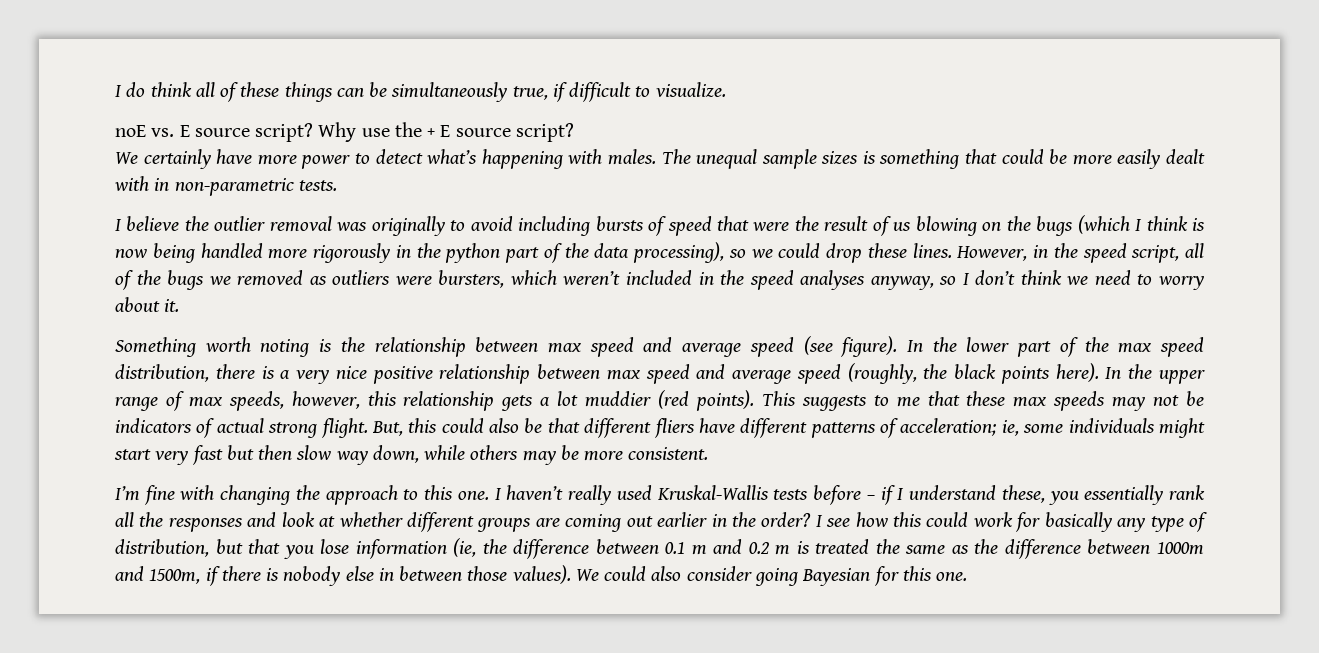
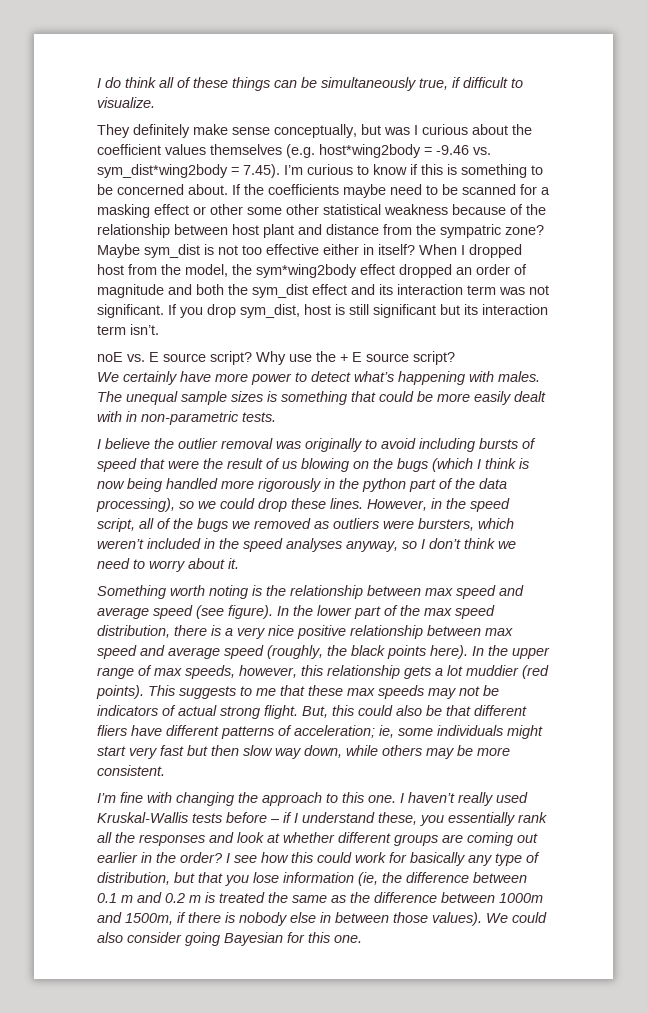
+ They definitely make sense conceptually, but was I curious about the coefficient values themselves (e.g. host*wing2body = -9.46 vs. sym_dist*wing2body = 7.45). I’m curious to know if this is something to be concerned about. If the coefficients maybe need to be scanned for a masking effect or other some other statistical weakness because of the relationship between host plant and distance from the sympatric zone? Maybe sym_dist is not too effective either in itself? When I dropped host from the model, the sym*wing2body effect dropped an order of magnitude and both the sym_dist effect and its interaction term was not significant. If you drop sym_dist, host is still significant but its interaction term isn’t.

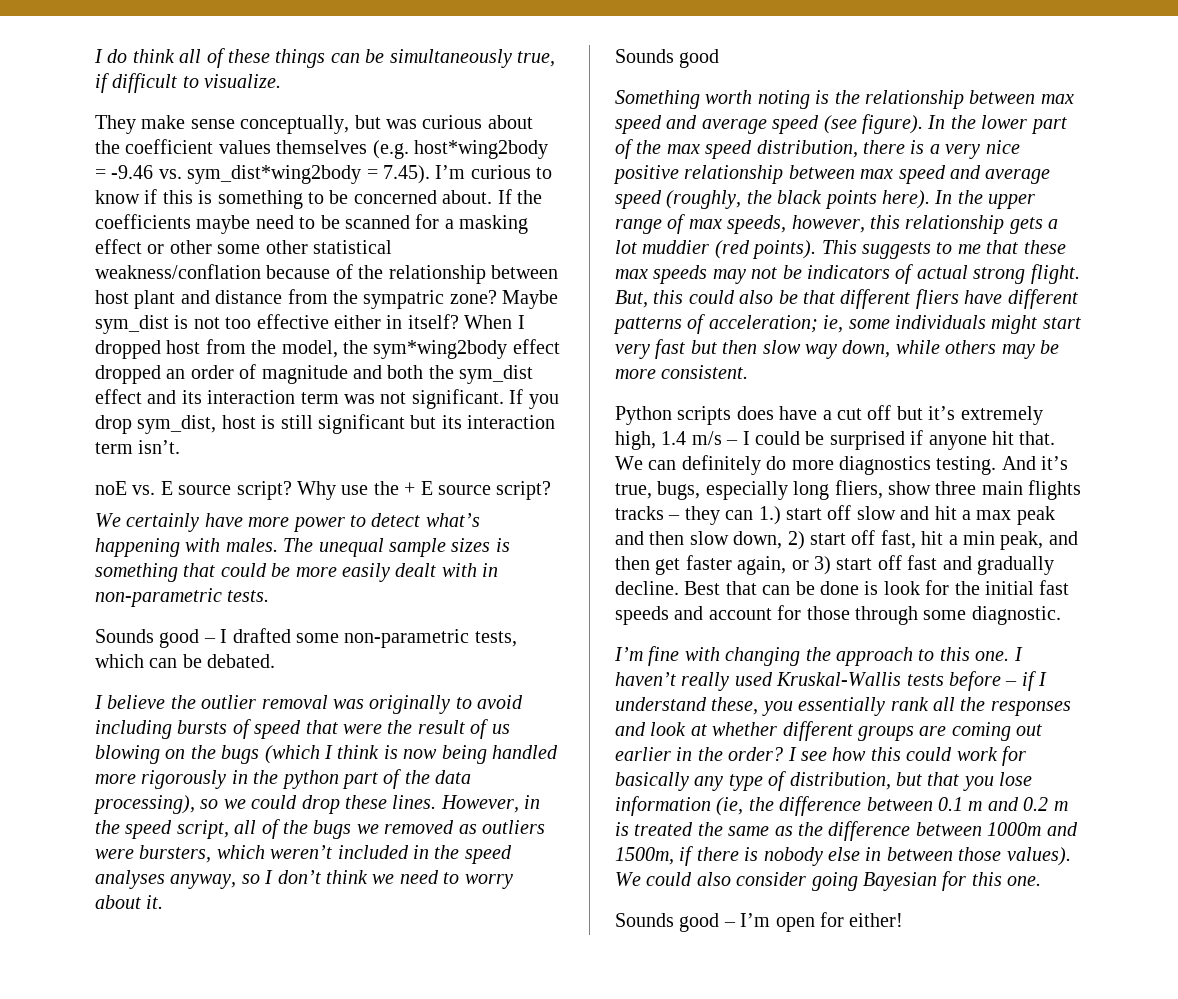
- They definitely make sense conceptually, but was I curious about the coefficient values themselves (e.g. host*wing2body = -9.46 vs. sym_dist*wing2body = 7.45). I’m curious to know if this is something to be concerned about.
+ They make sense conceptually, but was curious about the coefficient values themselves (e.g. host*wing2body = -9.46 vs. sym_dist*wing2body = 7.45). I’m curious to know if this is something to be concerned about.
- If the coefficients maybe need to be scanned for a masking effect or other some other statistical weakness because of the relationship between host plant and distance from the sympatric zone?
+ If the coefficients maybe need to be scanned for a masking effect or other some other statistical weakness/conflation because of the relationship between host plant and distance from the sympatric zone?
+ Sounds good – I drafted some non-parametric tests, which can be debated.
  However, in the speed script, all of the bugs we removed as outliers were bursters, which weren’t included in the speed analyses anyway, so I don’t think we need to worry about it.
+ Sounds good
+ Python scripts does have a cut off but it’s extremely high, 1.4 m/s – I could be surprised if anyone hit that. We can definitely do more diagnostics testing. And it’s true, bugs, especially long fliers, show three main flights tracks – they can 1.) start off slow and hit a max peak and then slow down, 2) start off fast, hit a min peak, and then get faster again, or 3) start off fast and gradually decline. Best that can be done is look for the initial fast speeds and account for those through some diagnostic.
+ Sounds good – I’m open for either!

